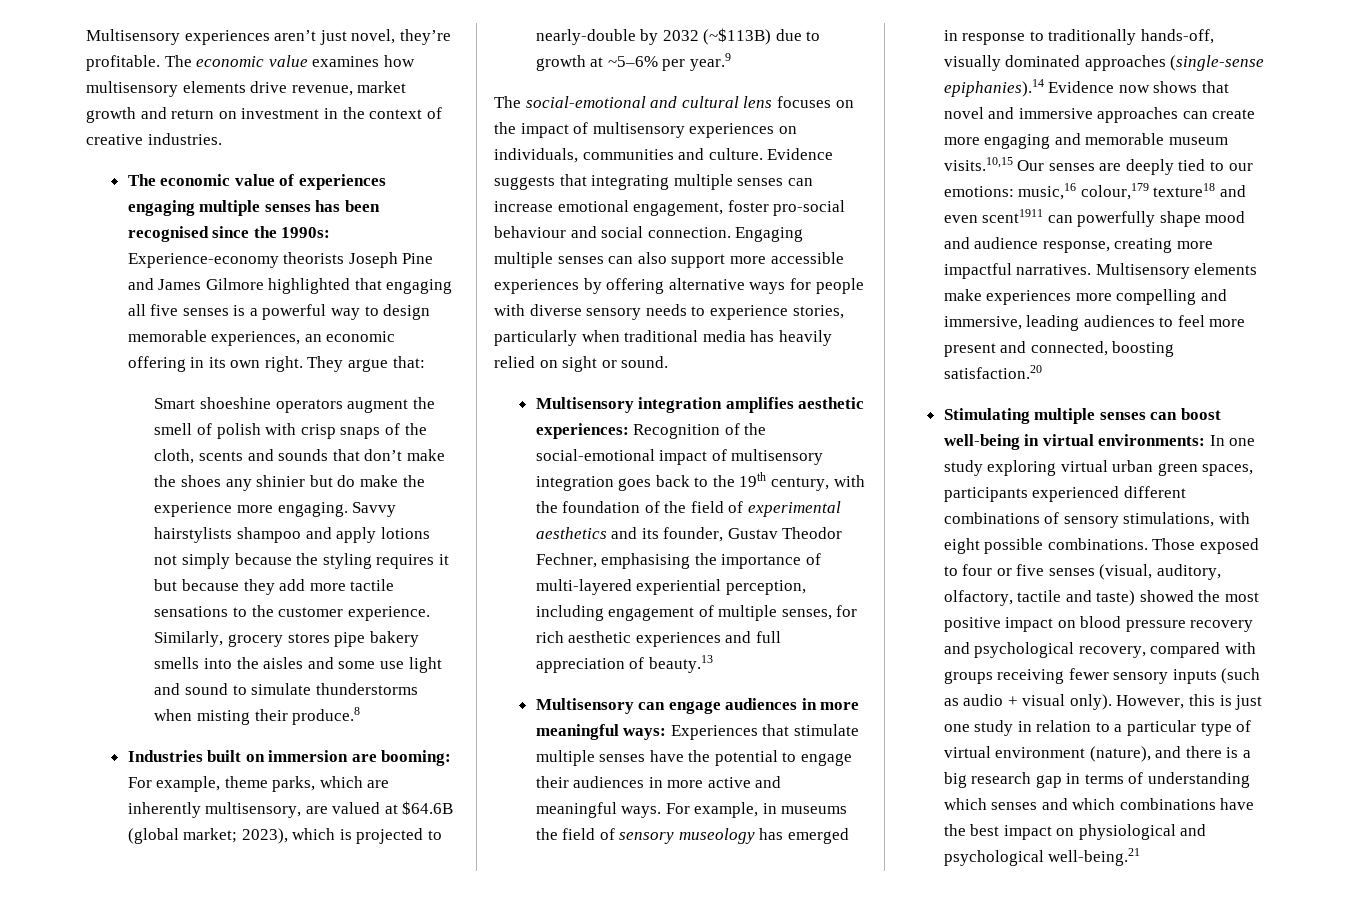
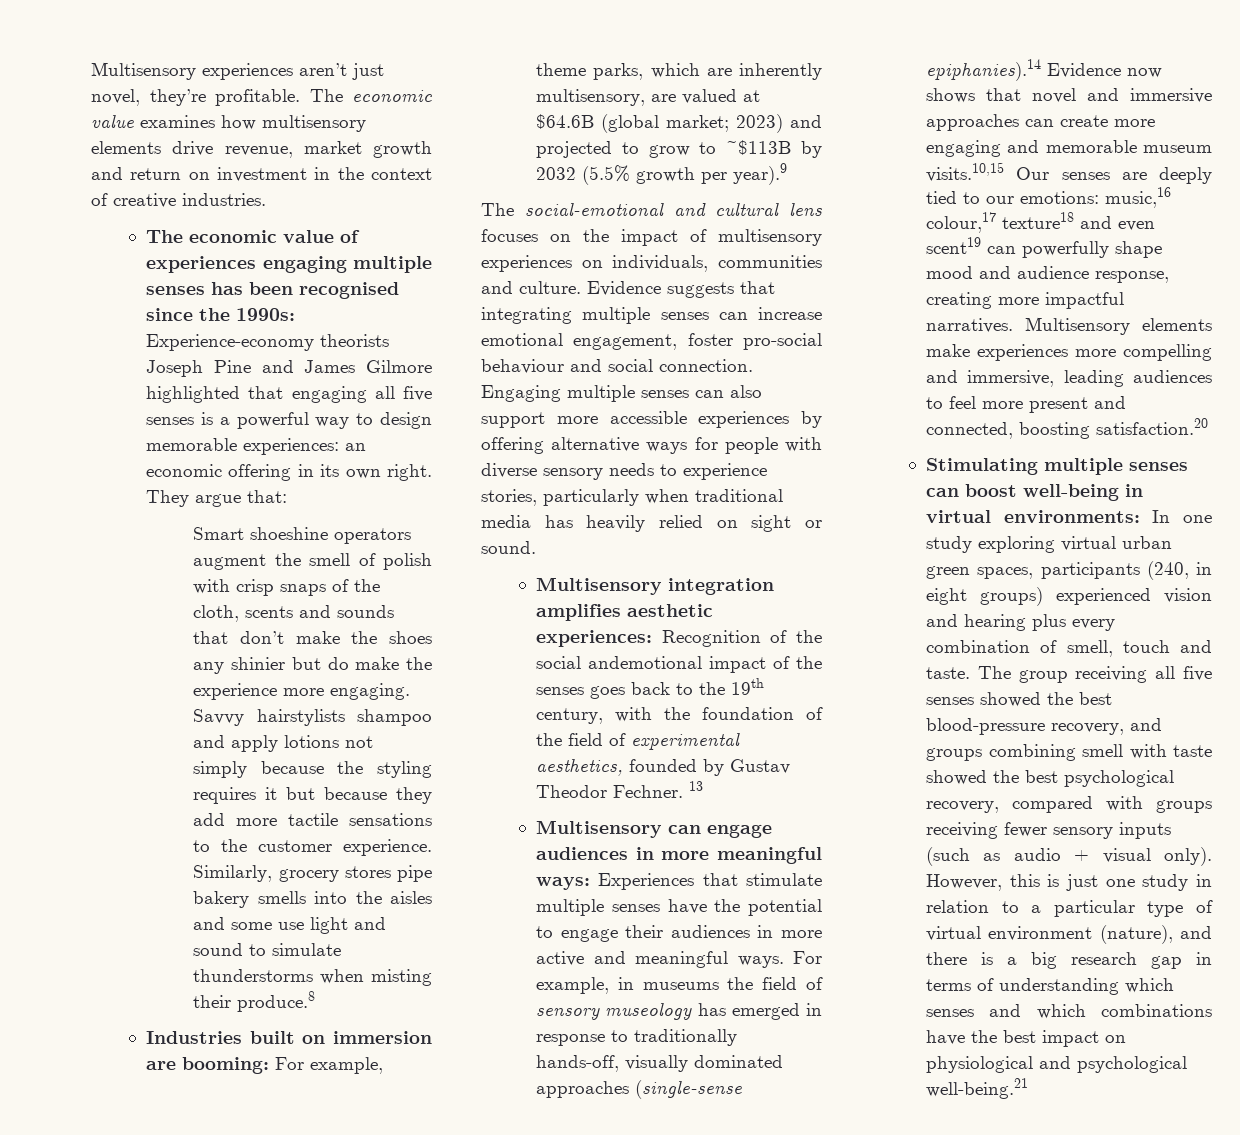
- The economic value of experiences engaging multiple senses has been recognised since the 1990s: Experience-economy theorists Joseph Pine and James Gilmore highlighted that engaging all five senses is a powerful way to design memorable experiences, an economic offering in its own right.
+ The economic value of experiences engaging multiple senses has been recognised since the 1990s: Experience-economy theorists Joseph Pine and James Gilmore highlighted that engaging all five senses is a powerful way to design memorable experiences: an economic offering in its own right.
- Industries built on immersion are booming: For example, theme parks, which are inherently multisensory, are valued at $64.6B (global market; 2023), which is projected to nearly-double by 2032 (~$113B) due to growth at ~5–6% per year.9
+ Industries built on immersion are booming: For example, theme parks, which are inherently multisensory, are valued at $64.6B (global market; 2023) and projected to grow to ~$113B by 2032 (5.5% growth per year).9
- Multisensory integration amplifies aesthetic experiences: Recognition of the social-emotional impact of multisensory integration goes back to the 19th century, with the foundation of the field of experimental aesthetics and its founder, Gustav Theodor Fechner, emphasising the importance of multi-layered experiential perception, including engagement of multiple senses, for rich aesthetic experiences and full appreciation of beauty.13
+ Multisensory integration amplifies aesthetic experiences: Recognition of the social andemotional impact of the senses goes back to the 19th century, with the foundation of the field of experimental aesthetics, founded by Gustav Theodor Fechner. 13
- For example, in museums the field of sensory museology has emerged in response to traditionally hands-off, visually dominated approaches (single-sense epiphanies).14 Evidence now shows that novel and immersive approaches can create more engaging and memorable museum visits.10,15 Our senses are deeply tied to our emotions: music,16 colour,179 texture18 and even scent1911 can powerfully shape mood and audience response, creating more impactful narratives.
+ For example, in museums the field of sensory museology has emerged in response to traditionally hands-off, visually dominated approaches (single-sense epiphanies).14 Evidence now shows that novel and immersive approaches can create more engaging and memorable museum visits.10,15 Our senses are deeply tied to our emotions: music,16 colour,17 texture18 and even scent19 can powerfully shape mood and audience response, creating more impactful narratives.
- Stimulating multiple senses can boost well-being in virtual environments: In one study exploring virtual urban green spaces, participants experienced different combinations of sensory stimulations, with eight possible combinations. Those exposed to four or five senses (visual, auditory, olfactory, tactile and taste) showed the most positive impact on blood pressure recovery and psychological recovery, compared with groups receiving fewer sensory inputs (such as audio + visual only).
+ Stimulating multiple senses can boost well-being in virtual environments: In one study exploring virtual urban green spaces, participants (240, in eight groups) experienced vision and hearing plus every combination of smell, touch and taste. The group receiving all five senses showed the best blood-pressure recovery, and groups combining smell with taste showed the best psychological recovery, compared with groups receiving fewer sensory inputs (such as audio + visual only).

